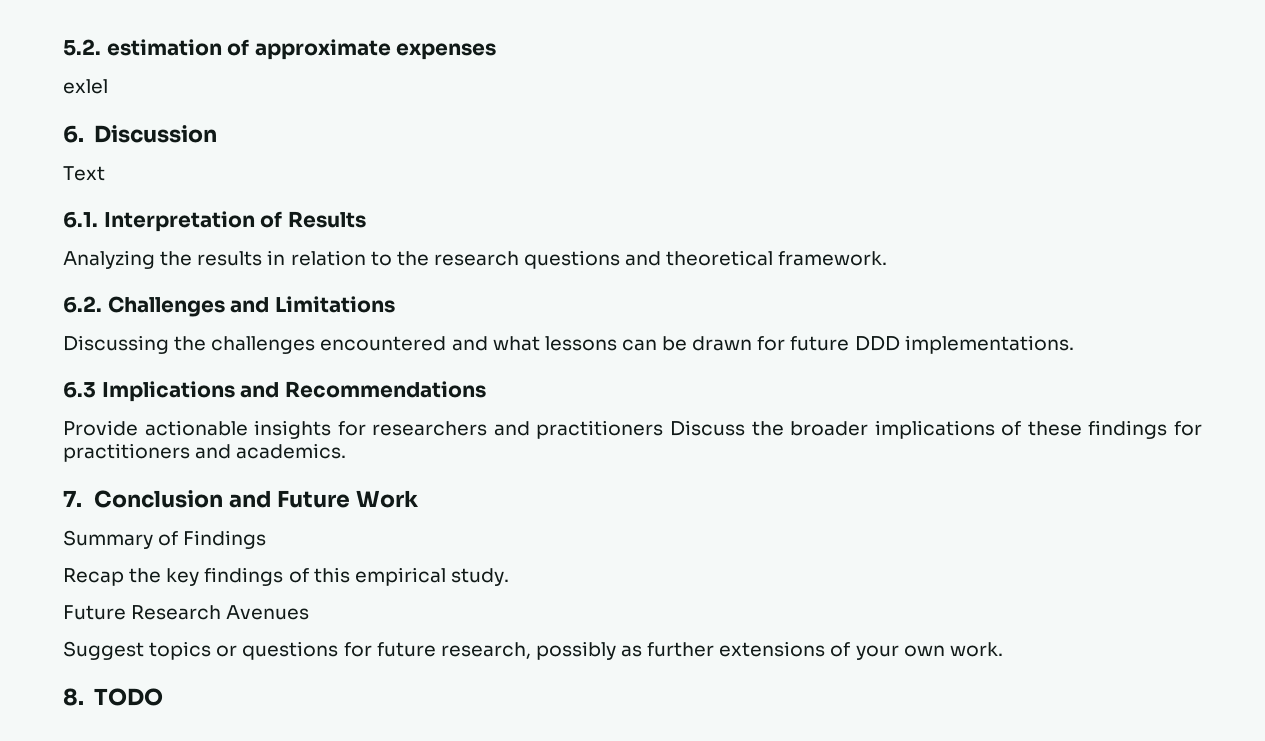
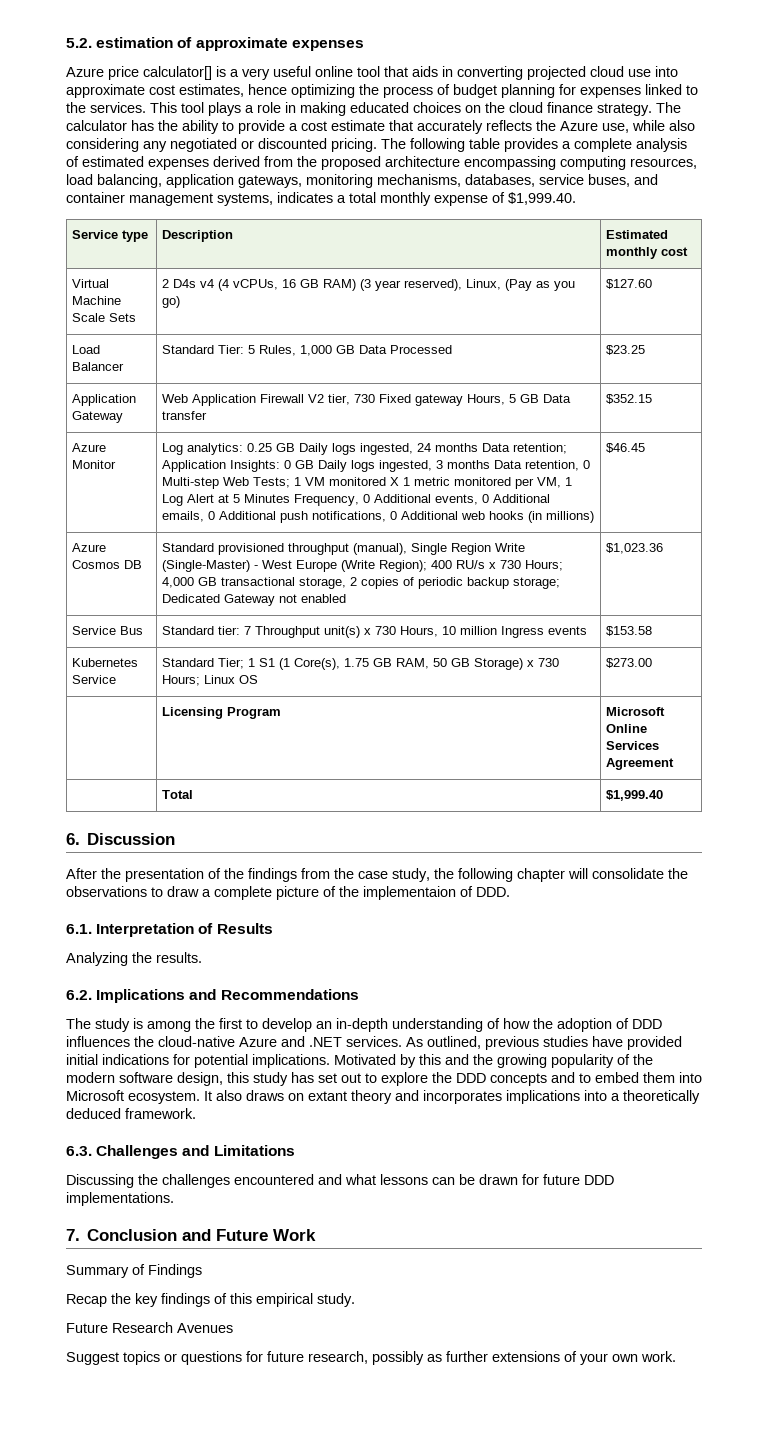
- exlel
+ Azure price calculator[] is a very useful online tool that aids in converting projected cloud use into approximate cost estimates, hence optimizing the process of budget planning for expenses linked to the services. This tool plays a role in making educated choices on the cloud finance strategy. The calculator has the ability to provide a cost estimate that accurately reflects the Azure use, while also considering any negotiated or discounted pricing. The following table provides a complete analysis of estimated expenses derived from the proposed architecture encompassing computing resources, load balancing, application gateways, monitoring mechanisms, databases, service buses, and container management systems, indicates a total monthly expense of $1,999.40.
+ Service type | Description | Estimated monthly cost
+ Virtual Machine Scale Sets | 2 D4s v4 (4 vCPUs, 16 GB RAM) (3 year reserved), Linux, (Pay as you go) | $127.60
+ Load Balancer | Standard Tier: 5 Rules, 1,000 GB Data Processed | $23.25
+ Application Gateway | Web Application Firewall V2 tier, 730 Fixed gateway Hours, 5 GB Data transfer | $352.15
+ Azure Monitor | Log analytics: 0.25 GB Daily logs ingested, 24 months Data retention; Application Insights: 0 GB Daily logs ingested, 3 months Data retention, 0 Multi-step Web Tests; 1 VM monitored X 1 metric monitored per VM, 1 Log Alert at 5 Minutes Frequency, 0 Additional events, 0 Additional emails, 0 Additional push notifications, 0 Additional web hooks (in millions) | $46.45
+ Azure Cosmos DB | Standard provisioned throughput (manual), Single Region Write (Single-Master) - West Europe (Write Region); 400 RU/s x 730 Hours; 4,000 GB transactional storage, 2 copies of periodic backup storage; Dedicated Gateway not enabled | $1,023.36
+ Service Bus | Standard tier: 7 Throughput unit(s) x 730 Hours, 10 million Ingress events | $153.58
+ Kubernetes Service | Standard Tier; 1 S1 (1 Core(s), 1.75 GB RAM, 50 GB Storage) x 730 Hours; Linux OS | $273.00
+ | Licensing Program | Microsoft Online Services Agreement
+ | Total | $1,999.40
  6. Discussion
- Text
+ After the presentation of the findings from the case study, the following chapter will consolidate the observations to draw a complete picture of the implementaion of DDD.
- Analyzing the results in relation to the research questions and theoretical framework.
+ Analyzing the results.
+ 6.2. Implications and Recommendations
+ The study is among the first to develop an in-depth understanding of how the adoption of DDD influences the cloud-native Azure and .NET services. As outlined, previous studies have provided initial indications for potential implications. Motivated by this and the growing popularity of the modern software design, this study has set out to explore the DDD concepts and to embed them into Microsoft ecosystem. It also draws on extant theory and incorporates implications into a theoretically deduced framework.
- 6.2. Challenges and Limitations
+ 6.3. Challenges and Limitations
- 6.3 Implications and Recommendations
- Provide actionable insights for researchers and practitioners Discuss the broader implications of these findings for practitioners and academics.
- 8. TODO

